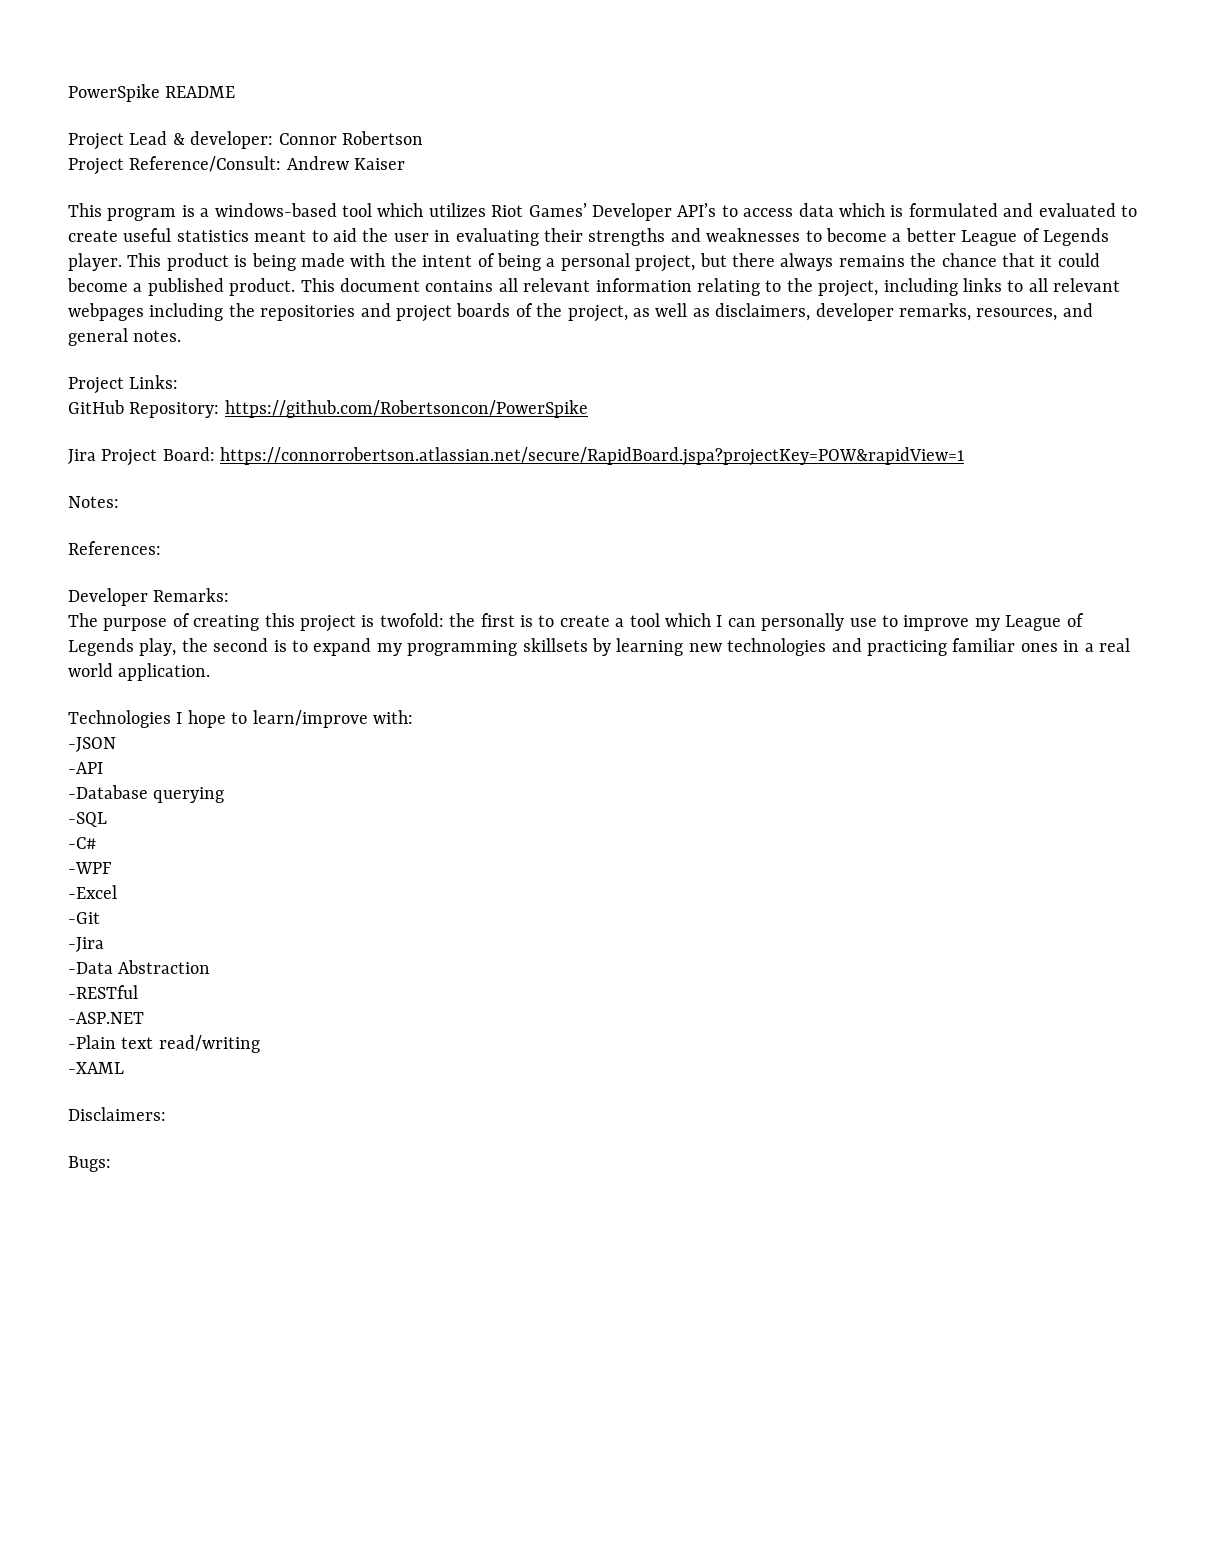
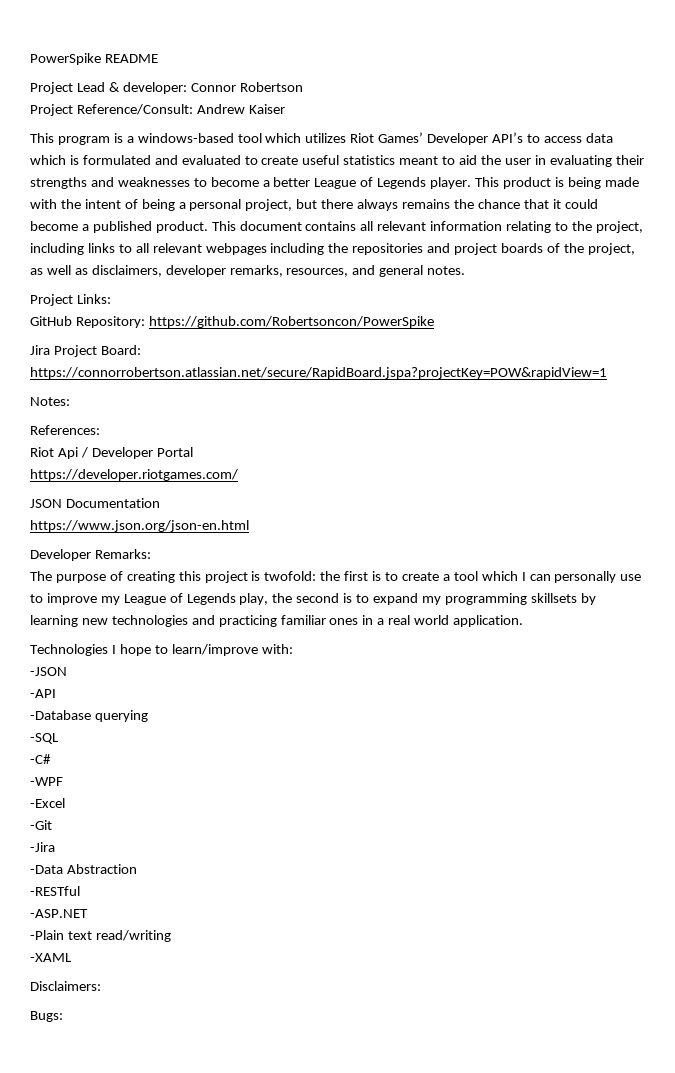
+ Riot Api / Developer Portal
+ https://developer.riotgames.com/
+ JSON Documentation
+ https://www.json.org/json-en.html

